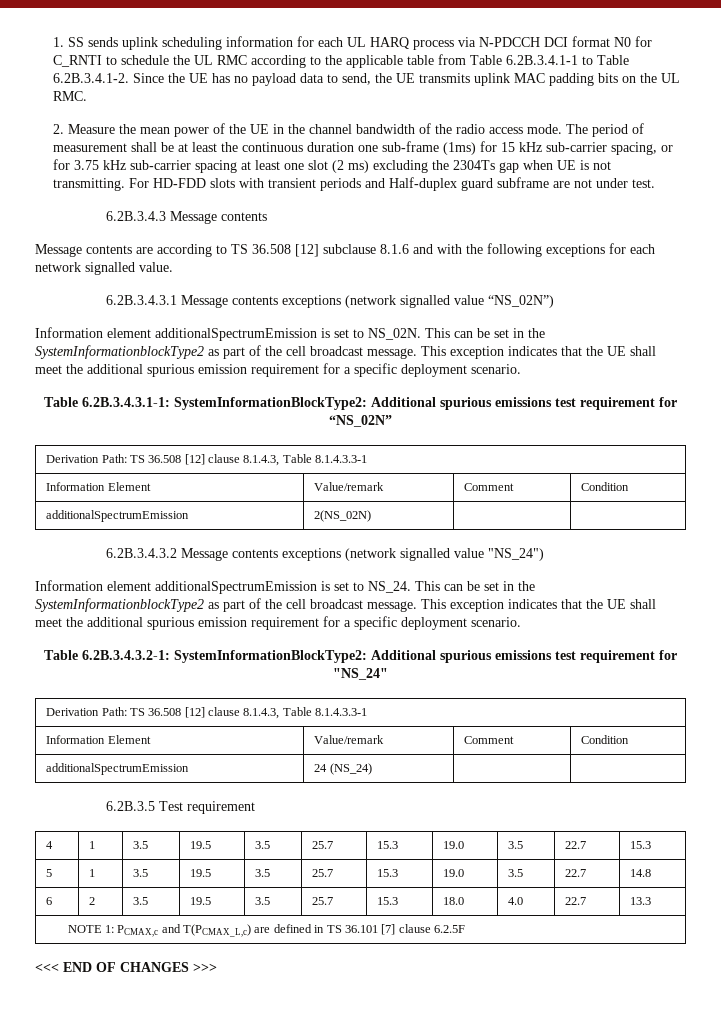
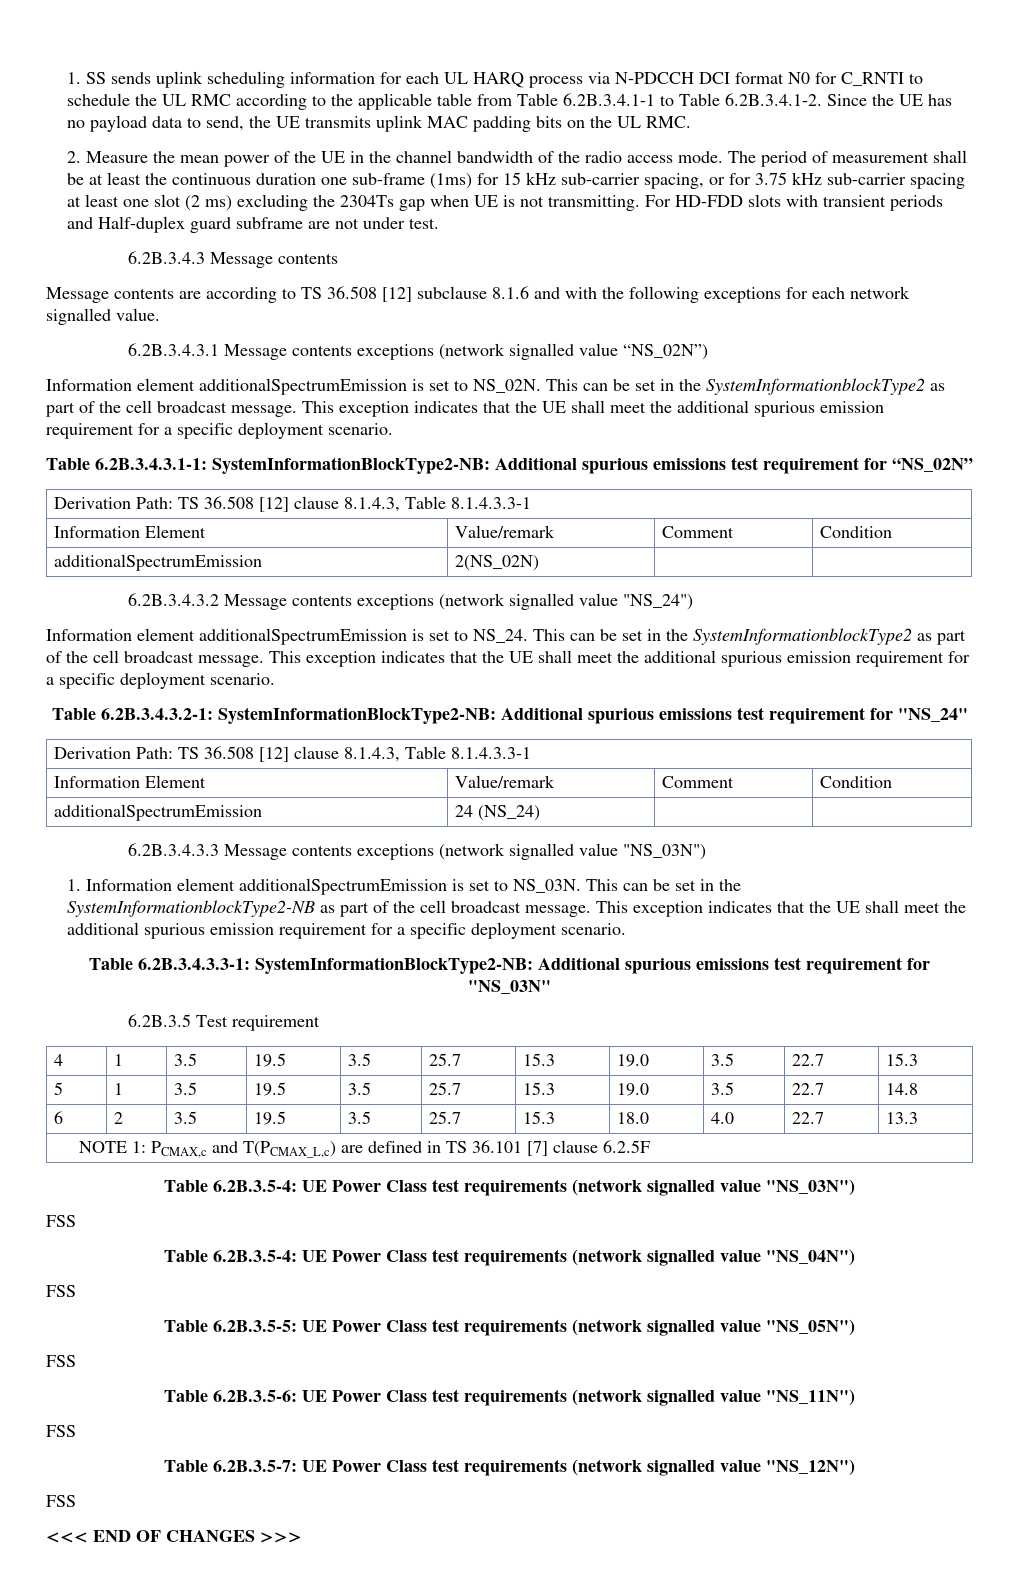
- Table 6.2B.3.4.3.1-1: SystemInformationBlockType2: Additional spurious emissions test requirement for “NS_02N”
+ Table 6.2B.3.4.3.1-1: SystemInformationBlockType2-NB: Additional spurious emissions test requirement for “NS_02N”
- Table 6.2B.3.4.3.2-1: SystemInformationBlockType2: Additional spurious emissions test requirement for "NS_24"
+ Table 6.2B.3.4.3.2-1: SystemInformationBlockType2-NB: Additional spurious emissions test requirement for "NS_24"
+ 6.2B.3.4.3.3 Message contents exceptions (network signalled value "NS_03N")
+ 1. Information element additionalSpectrumEmission is set to NS_03N. This can be set in the SystemInformationblockType2-NB as part of the cell broadcast message. This exception indicates that the UE shall meet the additional spurious emission requirement for a specific deployment scenario.
+ Table 6.2B.3.4.3.3-1: SystemInformationBlockType2-NB: Additional spurious emissions test requirement for "NS_03N"
+ Table 6.2B.3.5-4: UE Power Class test requirements (network signalled value "NS_03N")
+ FSS
+ Table 6.2B.3.5-4: UE Power Class test requirements (network signalled value "NS_04N")
+ FSS
+ Table 6.2B.3.5-5: UE Power Class test requirements (network signalled value "NS_05N")
+ FSS
+ Table 6.2B.3.5-6: UE Power Class test requirements (network signalled value "NS_11N")
+ FSS
+ Table 6.2B.3.5-7: UE Power Class test requirements (network signalled value "NS_12N")
+ FSS

